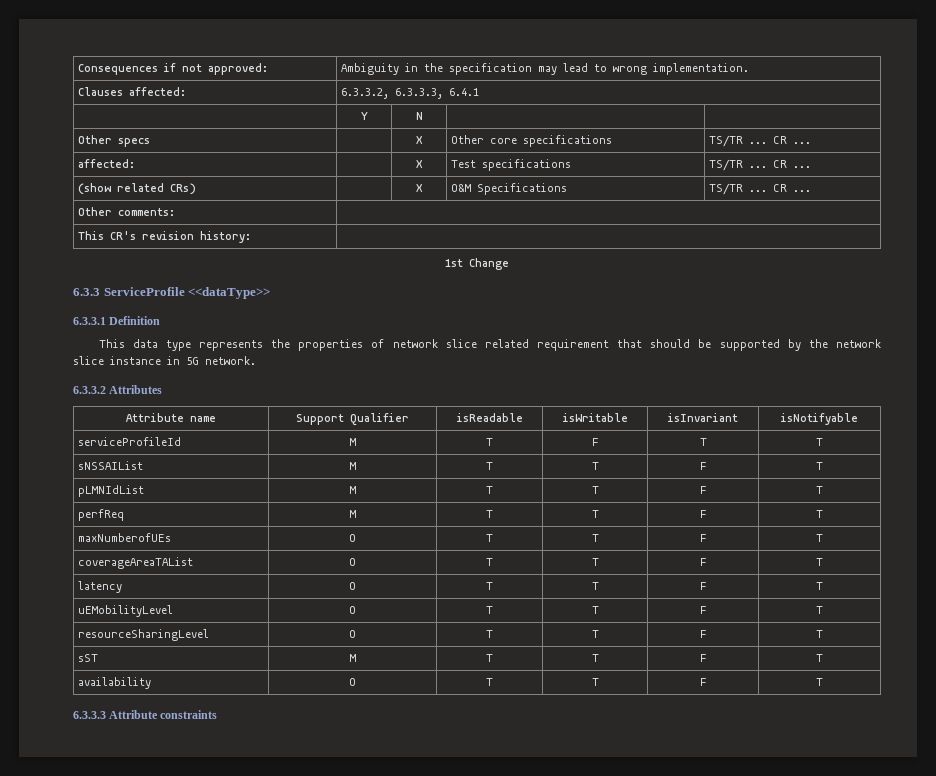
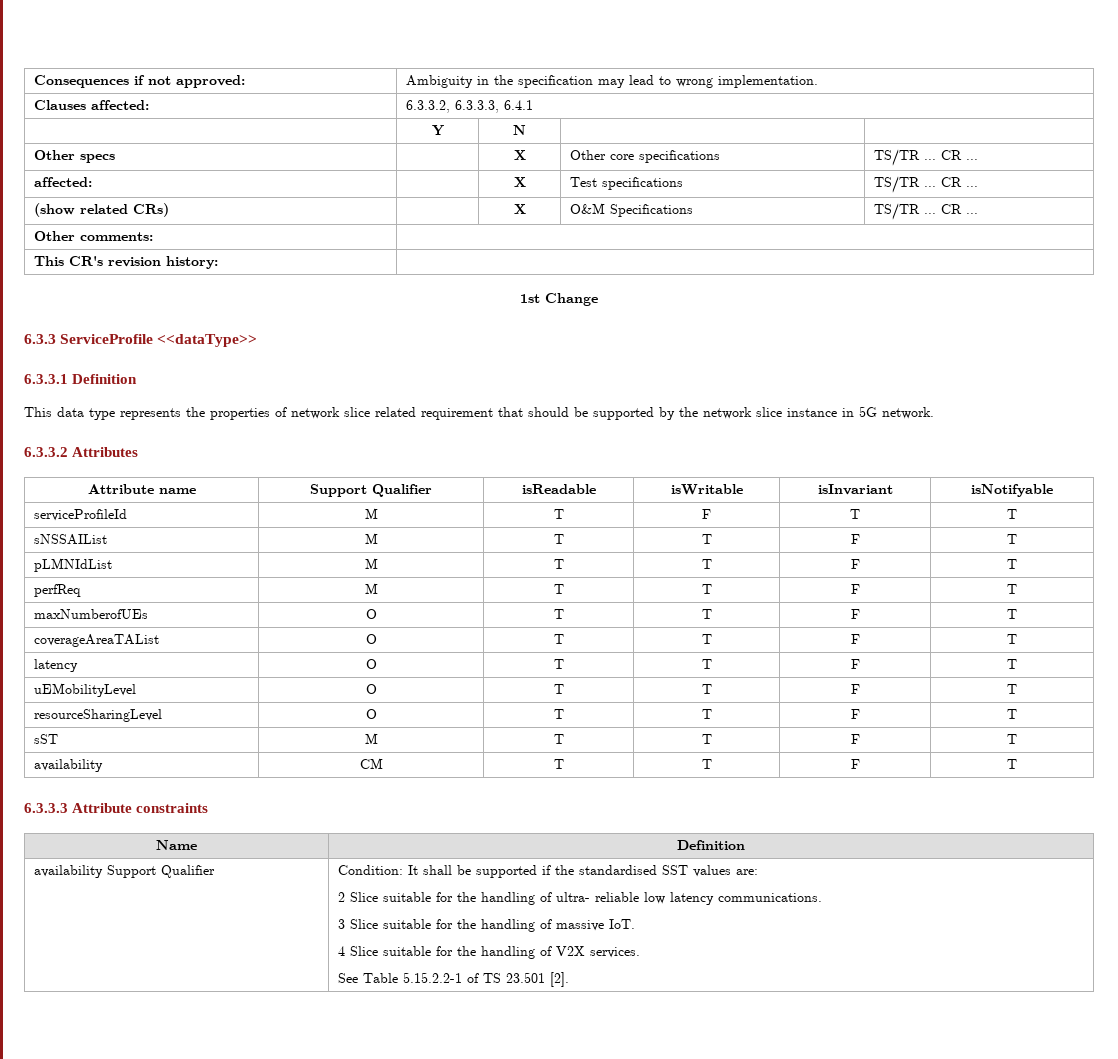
- availability | O | T | T | F | T
+ availability | CM | T | T | F | T
+ Name | Definition
+ availability Support Qualifier | Condition: It shall be supported if the standardised SST values are:
+ 2 Slice suitable for the handling of ultra- reliable low latency communications.
+ 3 Slice suitable for the handling of massive IoT.
+ 4 Slice suitable for the handling of V2X services.
+ See Table 5.15.2.2-1 of TS 23.501 [2].

